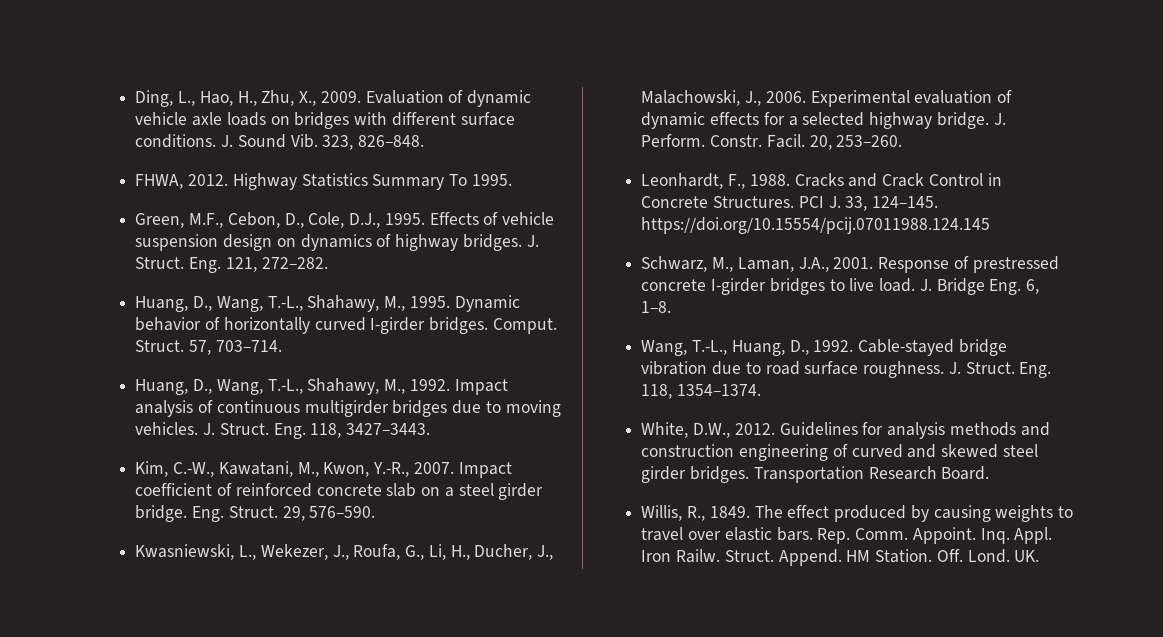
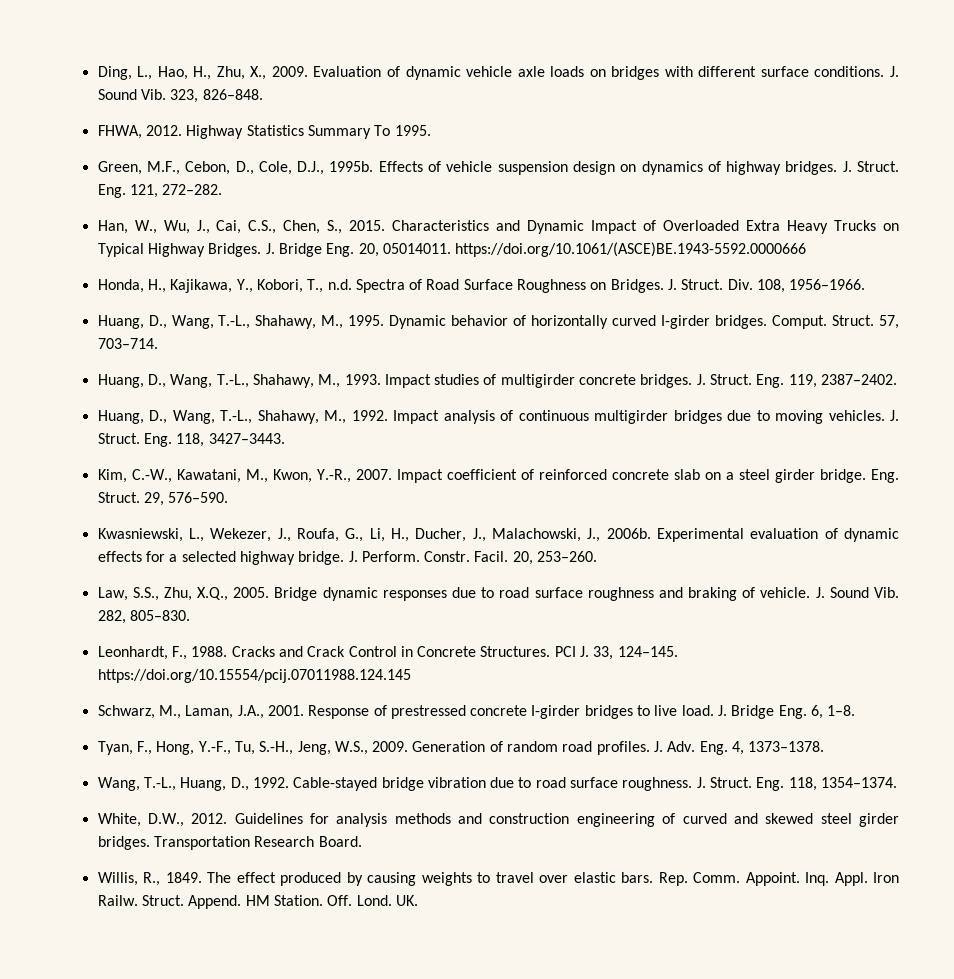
- Green, M.F., Cebon, D., Cole, D.J., 1995.
+ Green, M.F., Cebon, D., Cole, D.J., 1995b.
+ Han, W., Wu, J., Cai, C.S., Chen, S., 2015. Characteristics and Dynamic Impact of Overloaded Extra Heavy Trucks on Typical Highway Bridges. J. Bridge Eng. 20, 05014011. https://doi.org/10.1061/(ASCE)BE.1943-5592.0000666
+ Honda, H., Kajikawa, Y., Kobori, T., n.d. Spectra of Road Surface Roughness on Bridges. J. Struct. Div. 108, 1956–1966.
+ Huang, D., Wang, T.-L., Shahawy, M., 1993. Impact studies of multigirder concrete bridges. J. Struct. Eng. 119, 2387–2402.
- Kwasniewski, L., Wekezer, J., Roufa, G., Li, H., Ducher, J., Malachowski, J., 2006.
+ Kwasniewski, L., Wekezer, J., Roufa, G., Li, H., Ducher, J., Malachowski, J., 2006b.
+ Law, S.S., Zhu, X.Q., 2005. Bridge dynamic responses due to road surface roughness and braking of vehicle. J. Sound Vib. 282, 805–830.
+ Tyan, F., Hong, Y.-F., Tu, S.-H., Jeng, W.S., 2009. Generation of random road profiles. J. Adv. Eng. 4, 1373–1378.

